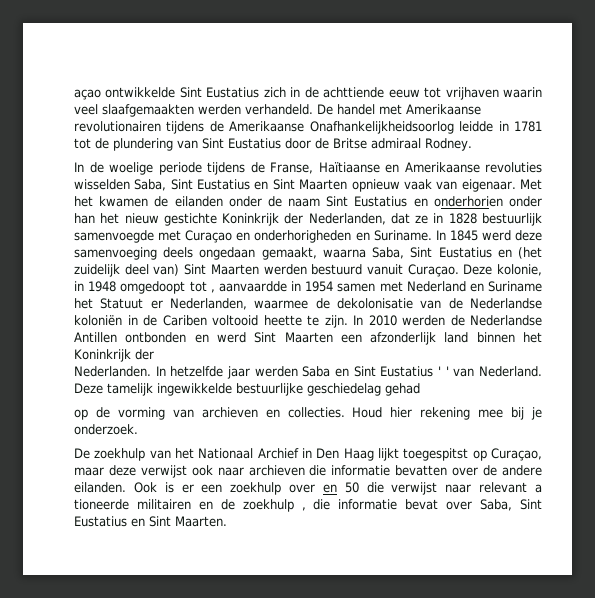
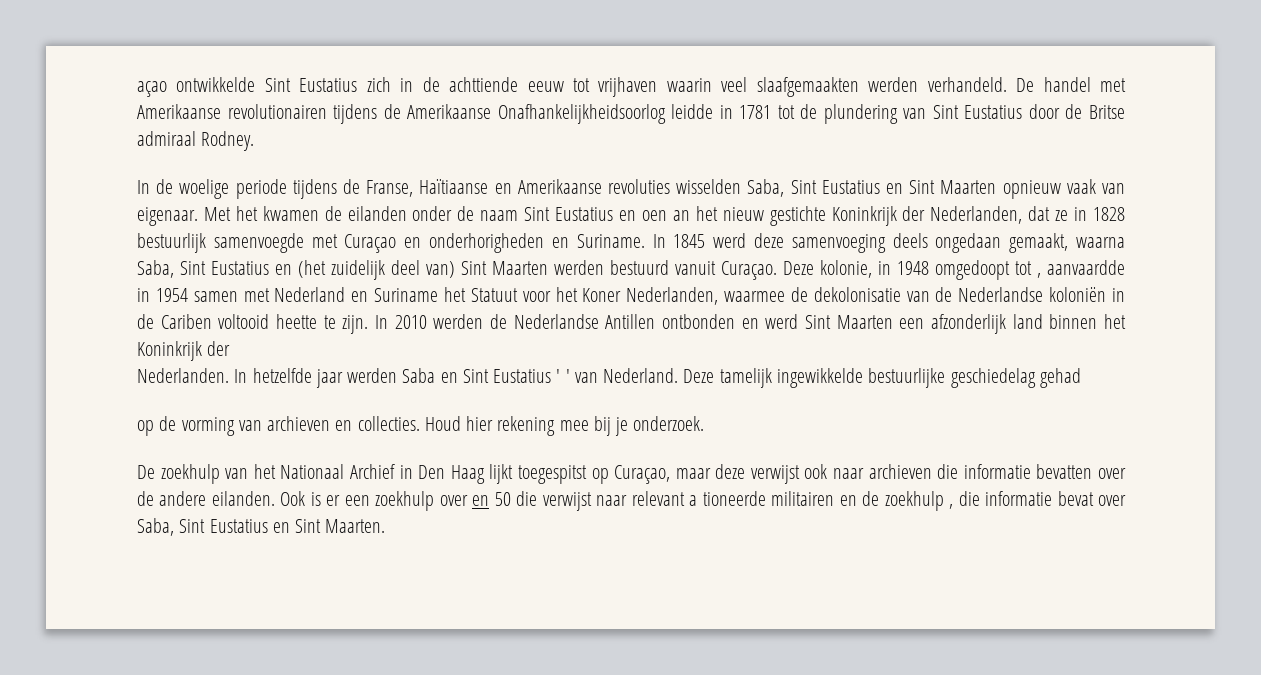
- Met het kwamen de eilanden onder de naam Sint Eustatius en onderhorien onder han het nieuw gestichte Koninkrijk der Nederlanden, dat ze in 1828 bestuurlijk samenvoegde met Curaçao en onderhorigheden en Suriname.
+ Met het kwamen de eilanden onder de naam Sint Eustatius en oen an het nieuw gestichte Koninkrijk der Nederlanden, dat ze in 1828 bestuurlijk samenvoegde met Curaçao en onderhorigheden en Suriname.
- Deze kolonie, in 1948 omgedoopt tot , aanvaardde in 1954 samen met Nederland en Suriname het Statuut er Nederlanden, waarmee de dekolonisatie van de Nederlandse koloniën in de Cariben voltooid heette te zijn.
+ Deze kolonie, in 1948 omgedoopt tot , aanvaardde in 1954 samen met Nederland en Suriname het Statuut voor het Koner Nederlanden, waarmee de dekolonisatie van de Nederlandse koloniën in de Cariben voltooid heette te zijn.

